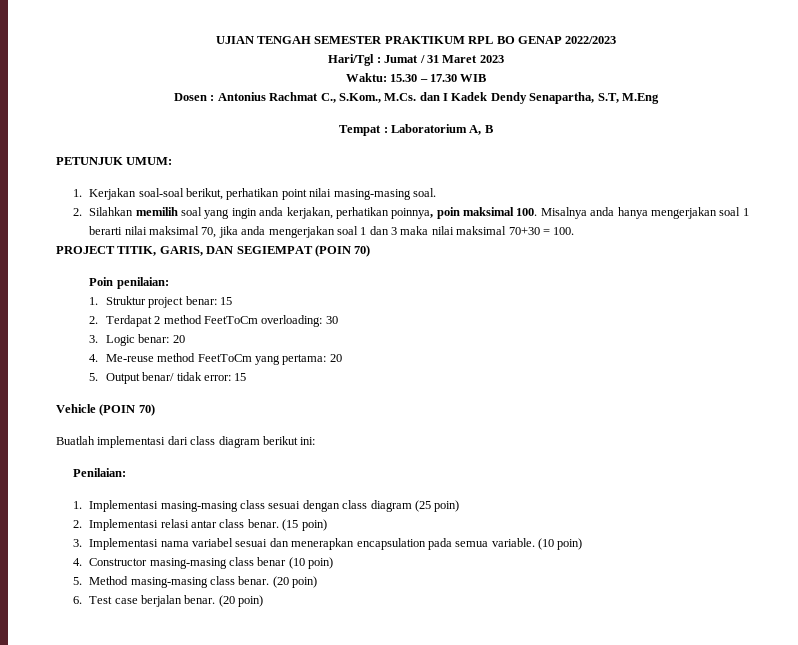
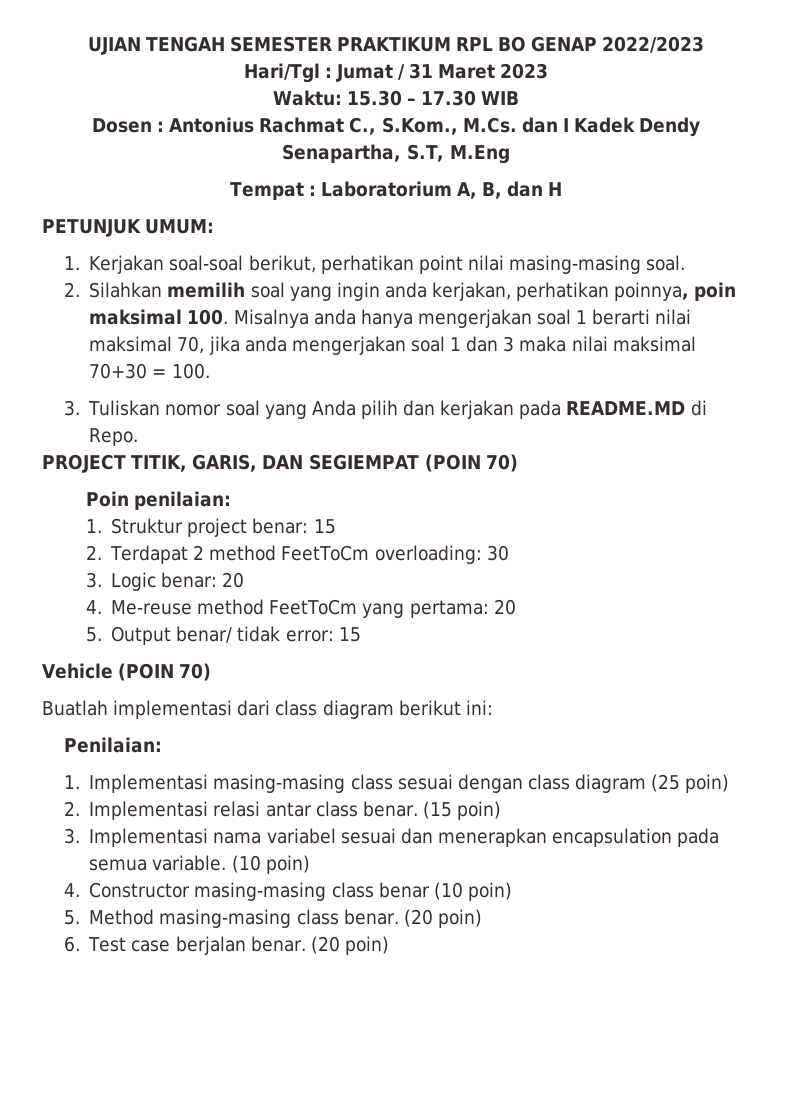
- Tempat : Laboratorium A, B
+ Tempat : Laboratorium A, B, dan H
+ 3. Tuliskan nomor soal yang Anda pilih dan kerjakan pada README.MD di Repo.

